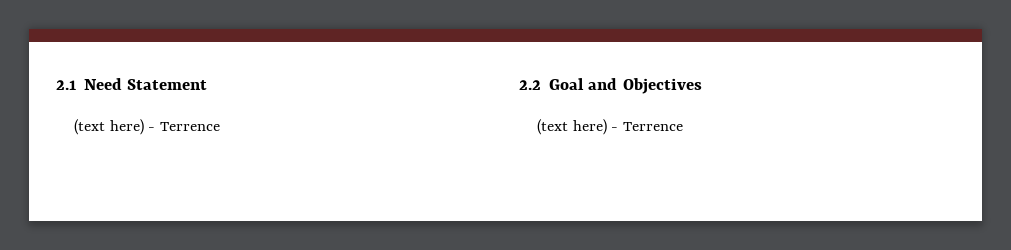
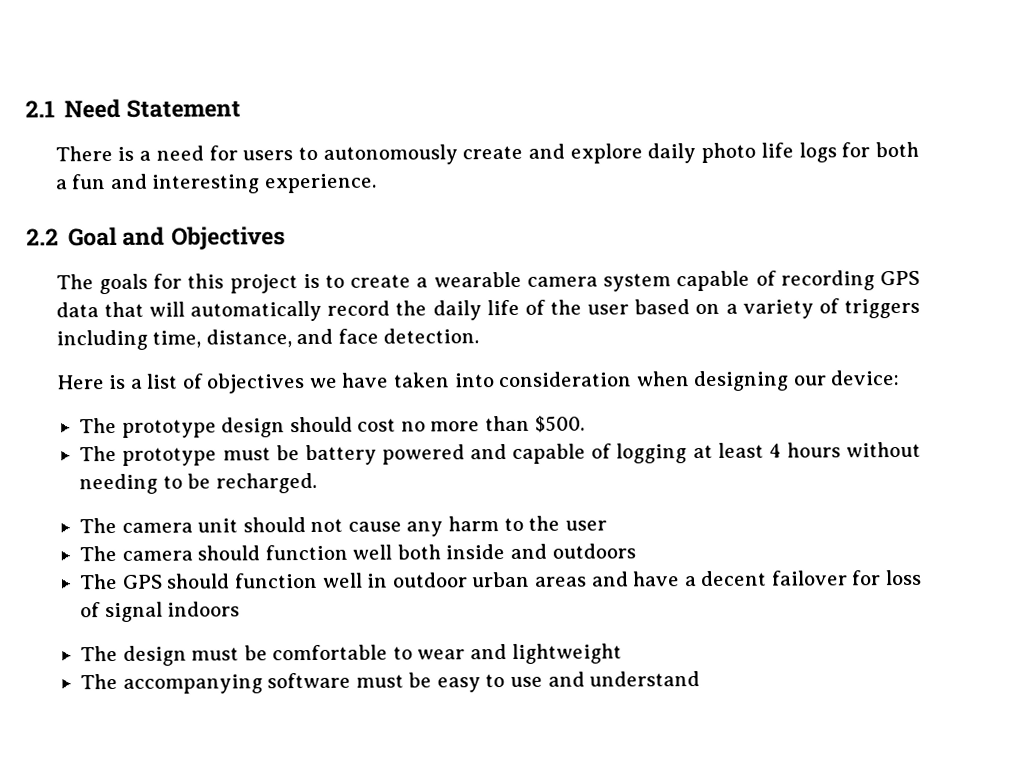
  2.1 Need Statement
- (text here) - Terrence
+ There is a need for users to autonomously create and explore daily photo life logs for both a fun and interesting experience.
  2.2 Goal and Objectives
- (text here) - Terrence
+ The goals for this project is to create a wearable camera system capable of recording GPS data that will automatically record the daily life of the user based on a variety of triggers including time, distance, and face detection.
+ Here is a list of objectives we have taken into consideration when designing our device:
+ The prototype design should cost no more than $500.
+ The prototype must be battery powered and capable of logging at least 4 hours without needing to be recharged.
+ The camera unit should not cause any harm to the user
+ The camera should function well both inside and outdoors
+ The GPS should function well in outdoor urban areas and have a decent failover for loss of signal indoors
+ The design must be comfortable to wear and lightweight
+ The accompanying software must be easy to use and understand

